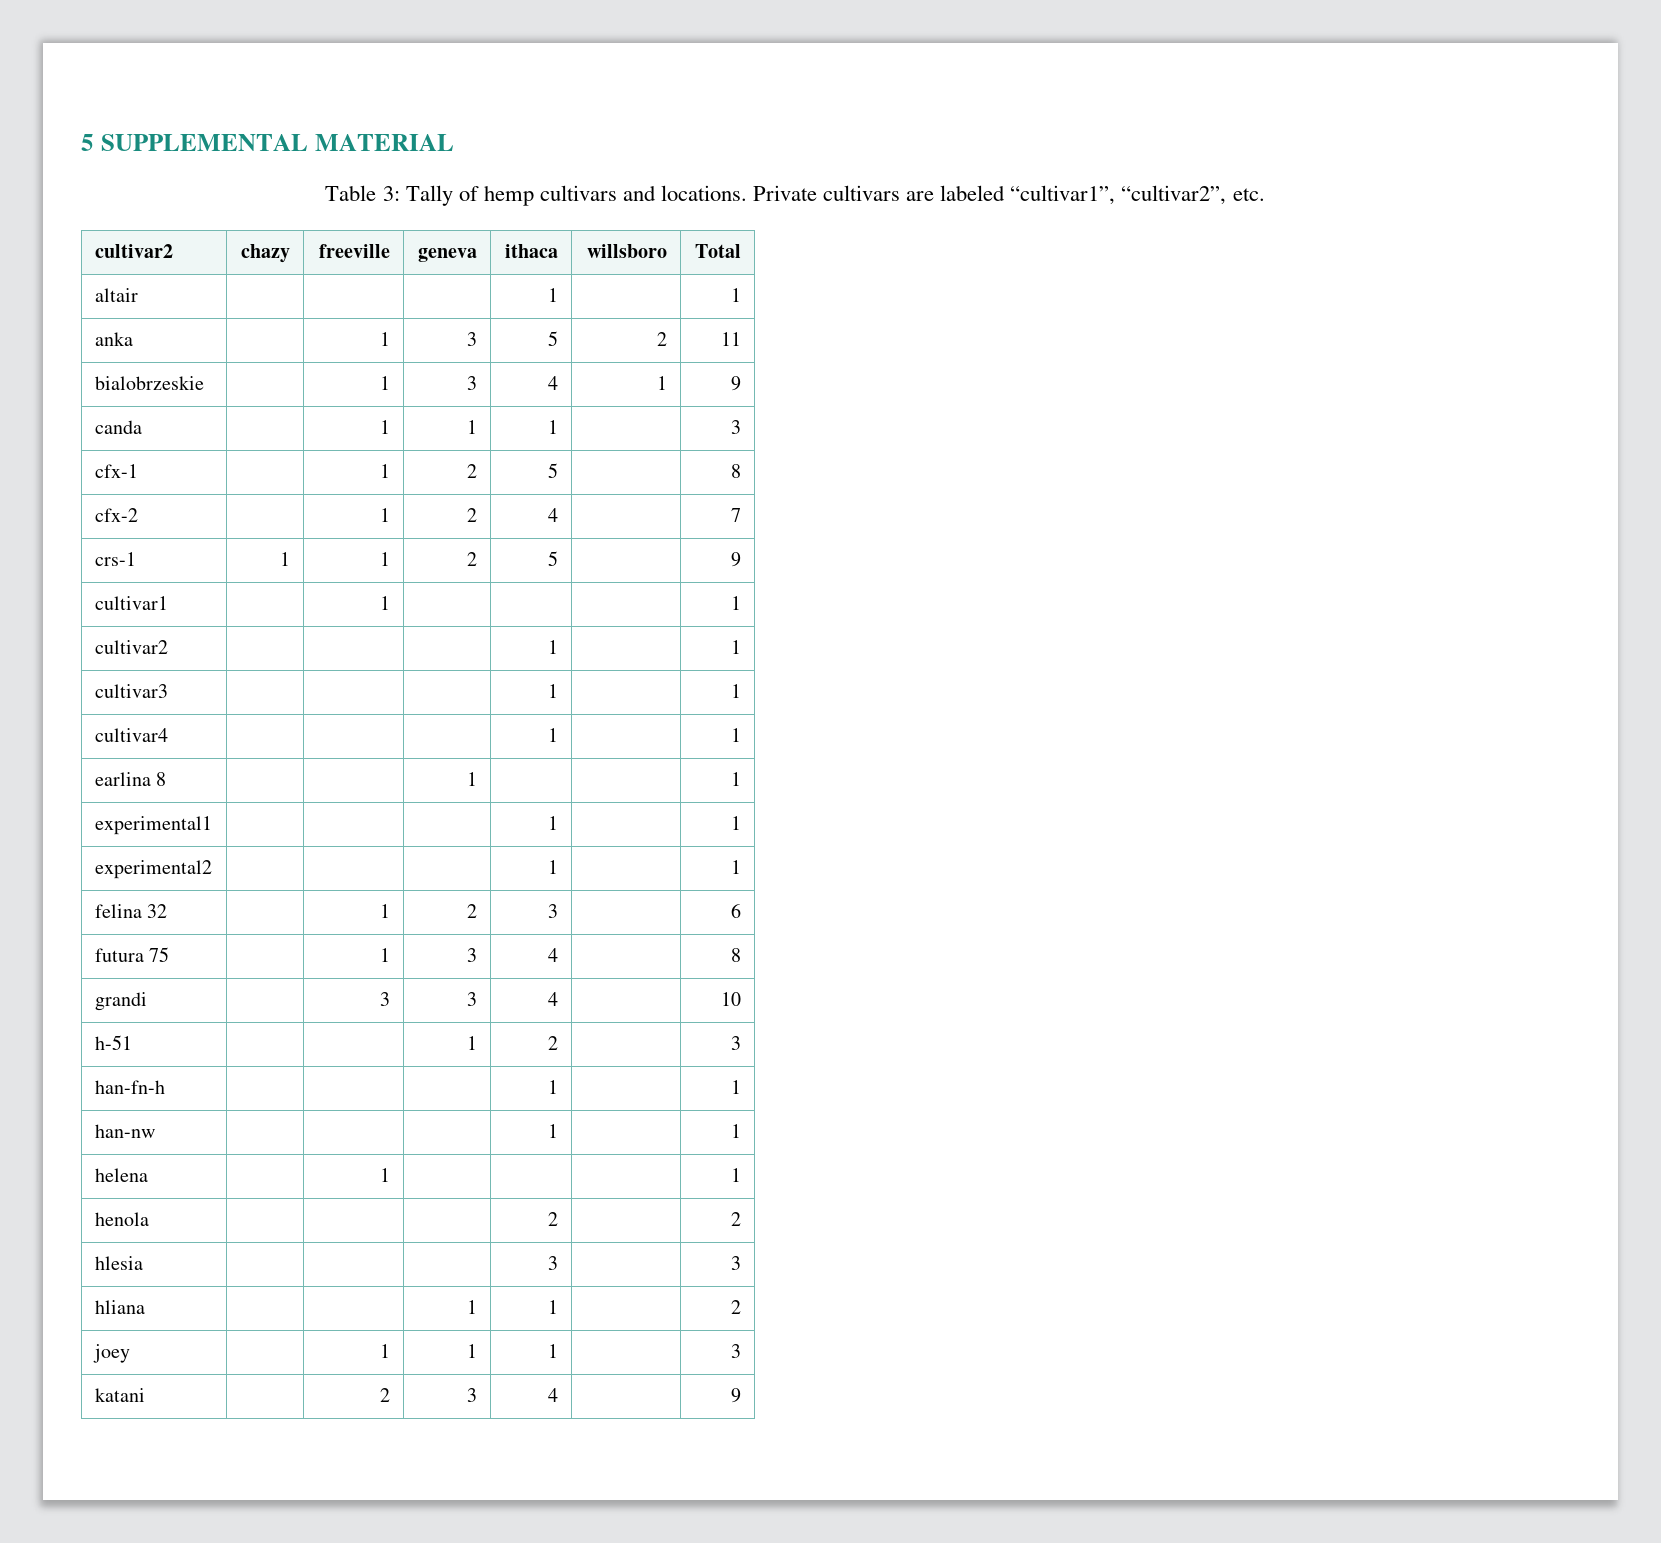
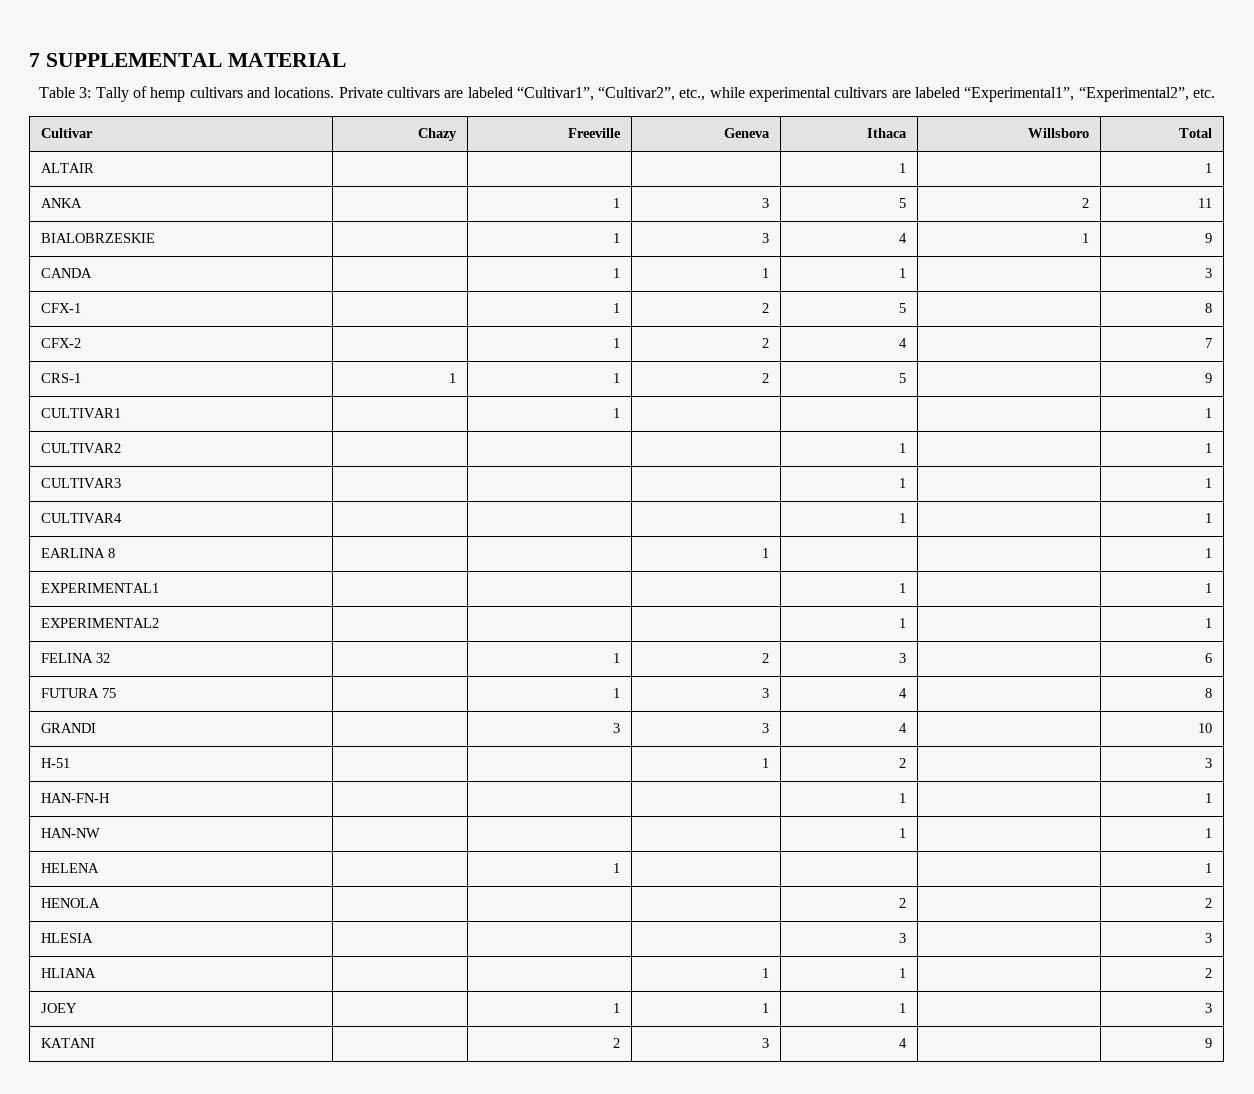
- 5 SUPPLEMENTAL MATERIAL
+ 7 SUPPLEMENTAL MATERIAL
- Private cultivars are labeled “cultivar1”, “cultivar2”, etc.
- cultivar2 | chazy | freeville | geneva | ithaca | willsboro | Total
+ Private cultivars are labeled “Cultivar1”, “Cultivar2”, etc., while experimental cultivars are labeled “Experimental1”, “Experimental2”, etc.
+ Cultivar | Chazy | Freeville | Geneva | Ithaca | Willsboro | Total
- altair | | | | 1 | | 1
- anka | | 1 | 3 | 5 | 2 | 11
+ ALTAIR | | | | 1 | | 1
+ ANKA | | 1 | 3 | 5 | 2 | 11
- bialobrzeskie | | 1 | 3 | 4 | 1 | 9
+ BIALOBRZESKIE | | 1 | 3 | 4 | 1 | 9
- canda | | 1 | 1 | 1 | | 3
- cfx-1 | | 1 | 2 | 5 | | 8
+ CANDA | | 1 | 1 | 1 | | 3
+ CFX-1 | | 1 | 2 | 5 | | 8
- cfx-2 | | 1 | 2 | 4 | | 7
+ CFX-2 | | 1 | 2 | 4 | | 7
- crs-1 | 1 | 1 | 2 | 5 | | 9
+ CRS-1 | 1 | 1 | 2 | 5 | | 9
- cultivar1 | | 1 | | | | 1
- cultivar2 | | | | 1 | | 1
- cultivar3 | | | | 1 | | 1
- cultivar4 | | | | 1 | | 1
- earlina 8 | | | 1 | | | 1
+ CULTIVAR1 | | 1 | | | | 1
+ CULTIVAR2 | | | | 1 | | 1
+ CULTIVAR3 | | | | 1 | | 1
+ CULTIVAR4 | | | | 1 | | 1
+ EARLINA 8 | | | 1 | | | 1
- experimental1 | | | | 1 | | 1
- experimental2 | | | | 1 | | 1
- felina 32 | | 1 | 2 | 3 | | 6
+ EXPERIMENTAL1 | | | | 1 | | 1
+ EXPERIMENTAL2 | | | | 1 | | 1
+ FELINA 32 | | 1 | 2 | 3 | | 6
- futura 75 | | 1 | 3 | 4 | | 8
+ FUTURA 75 | | 1 | 3 | 4 | | 8
- grandi | | 3 | 3 | 4 | | 10
+ GRANDI | | 3 | 3 | 4 | | 10
- h-51 | | | 1 | 2 | | 3
+ H-51 | | | 1 | 2 | | 3
- han-fn-h | | | | 1 | | 1
- han-nw | | | | 1 | | 1
- helena | | 1 | | | | 1
- henola | | | | 2 | | 2
+ HAN-FN-H | | | | 1 | | 1
+ HAN-NW | | | | 1 | | 1
+ HELENA | | 1 | | | | 1
+ HENOLA | | | | 2 | | 2
- hlesia | | | | 3 | | 3
+ HLESIA | | | | 3 | | 3
- hliana | | | 1 | 1 | | 2
+ HLIANA | | | 1 | 1 | | 2
- joey | | 1 | 1 | 1 | | 3
- katani | | 2 | 3 | 4 | | 9
+ JOEY | | 1 | 1 | 1 | | 3
+ KATANI | | 2 | 3 | 4 | | 9

